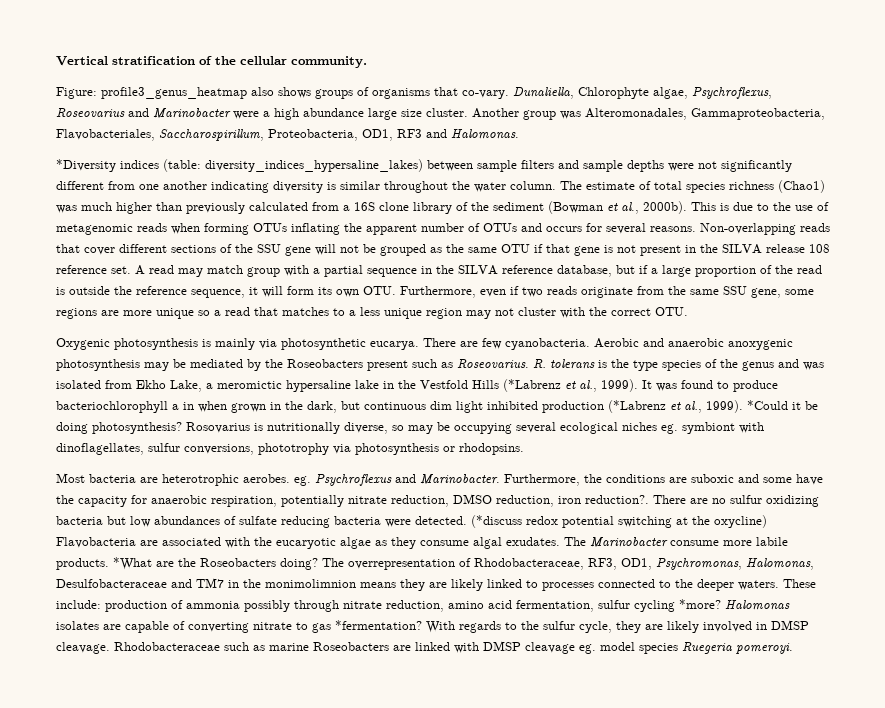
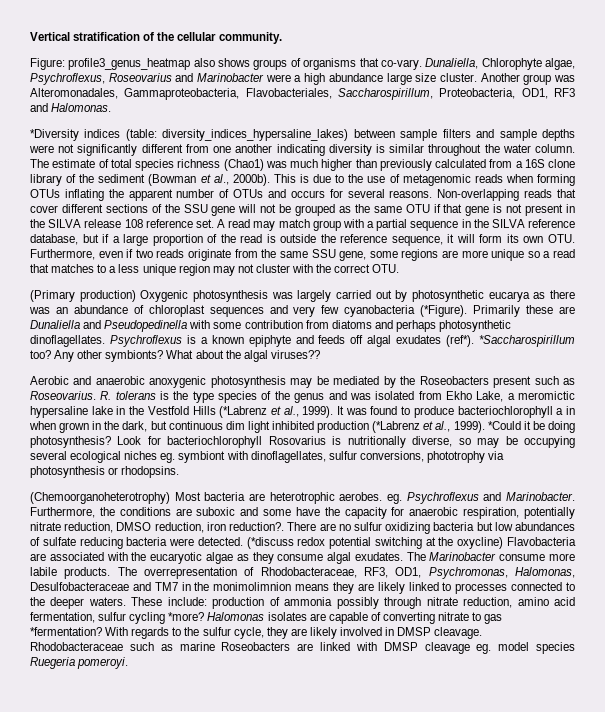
- Oxygenic photosynthesis is mainly via photosynthetic eucarya. There are few cyanobacteria. Aerobic and anaerobic anoxygenic photosynthesis may be mediated by the Roseobacters present such as Roseovarius.
+ (Primary production) Oxygenic photosynthesis was largely carried out by photosynthetic eucarya as there was an abundance of chloroplast sequences and very few cyanobacteria (*Figure). Primarily these are Dunaliella and Pseudopedinella with some contribution from diatoms and perhaps photosynthetic dinoflagellates. Psychroflexus is a known epiphyte and feeds off algal exudates (ref*). *Saccharospirillum too? Any other symbionts? What about the algal viruses??
+ Aerobic and anaerobic anoxygenic photosynthesis may be mediated by the Roseobacters present such as Roseovarius.
- Rosovarius is nutritionally diverse, so may be occupying several ecological niches eg. symbiont with dinoflagellates, sulfur conversions, phototrophy via photosynthesis or rhodopsins.
+ Look for bacteriochlorophyll Rosovarius is nutritionally diverse, so may be occupying several ecological niches eg. symbiont with dinoflagellates, sulfur conversions, phototrophy via photosynthesis or rhodopsins.
- Most bacteria are heterotrophic aerobes. eg. Psychroflexus and Marinobacter.
+ (Chemoorganoheterotrophy) Most bacteria are heterotrophic aerobes. eg. Psychroflexus and Marinobacter.
- *What are the Roseobacters doing?

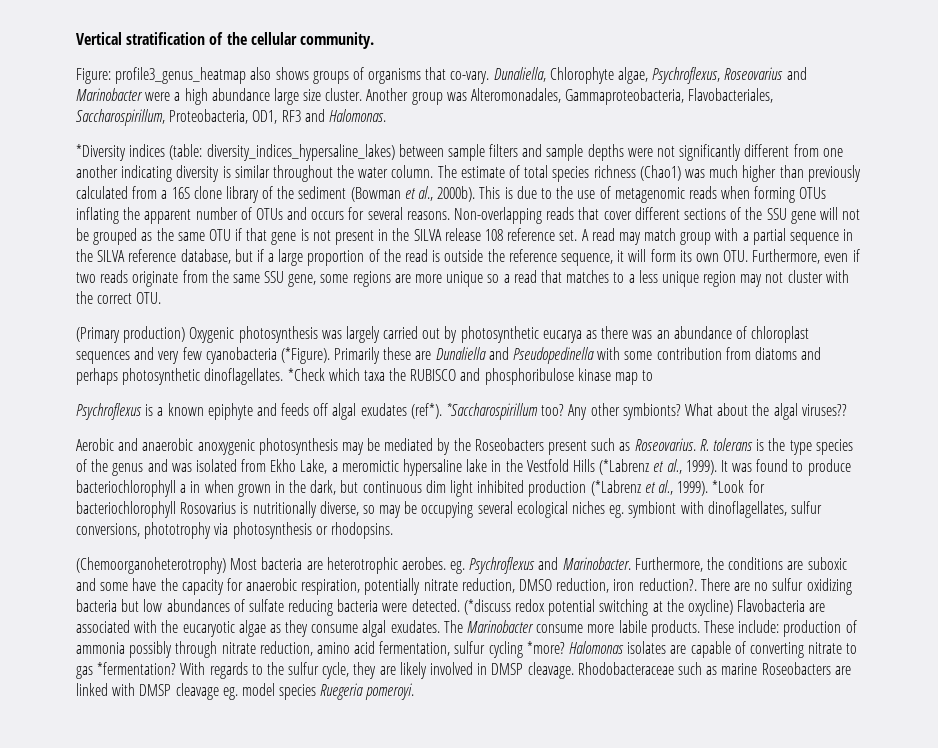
- Primarily these are Dunaliella and Pseudopedinella with some contribution from diatoms and perhaps photosynthetic dinoflagellates. Psychroflexus is a known epiphyte and feeds off algal exudates (ref*).
+ Primarily these are Dunaliella and Pseudopedinella with some contribution from diatoms and perhaps photosynthetic dinoflagellates. *Check which taxa the RUBISCO and phosphoribulose kinase map to
+ Psychroflexus is a known epiphyte and feeds off algal exudates (ref*).
- *Could it be doing photosynthesis? Look for bacteriochlorophyll Rosovarius is nutritionally diverse, so may be occupying several ecological niches eg. symbiont with dinoflagellates, sulfur conversions, phototrophy via photosynthesis or rhodopsins.
+ *Look for bacteriochlorophyll Rosovarius is nutritionally diverse, so may be occupying several ecological niches eg. symbiont with dinoflagellates, sulfur conversions, phototrophy via photosynthesis or rhodopsins.
- The overrepresentation of Rhodobacteraceae, RF3, OD1, Psychromonas, Halomonas, Desulfobacteraceae and TM7 in the monimolimnion means they are likely linked to processes connected to the deeper waters.

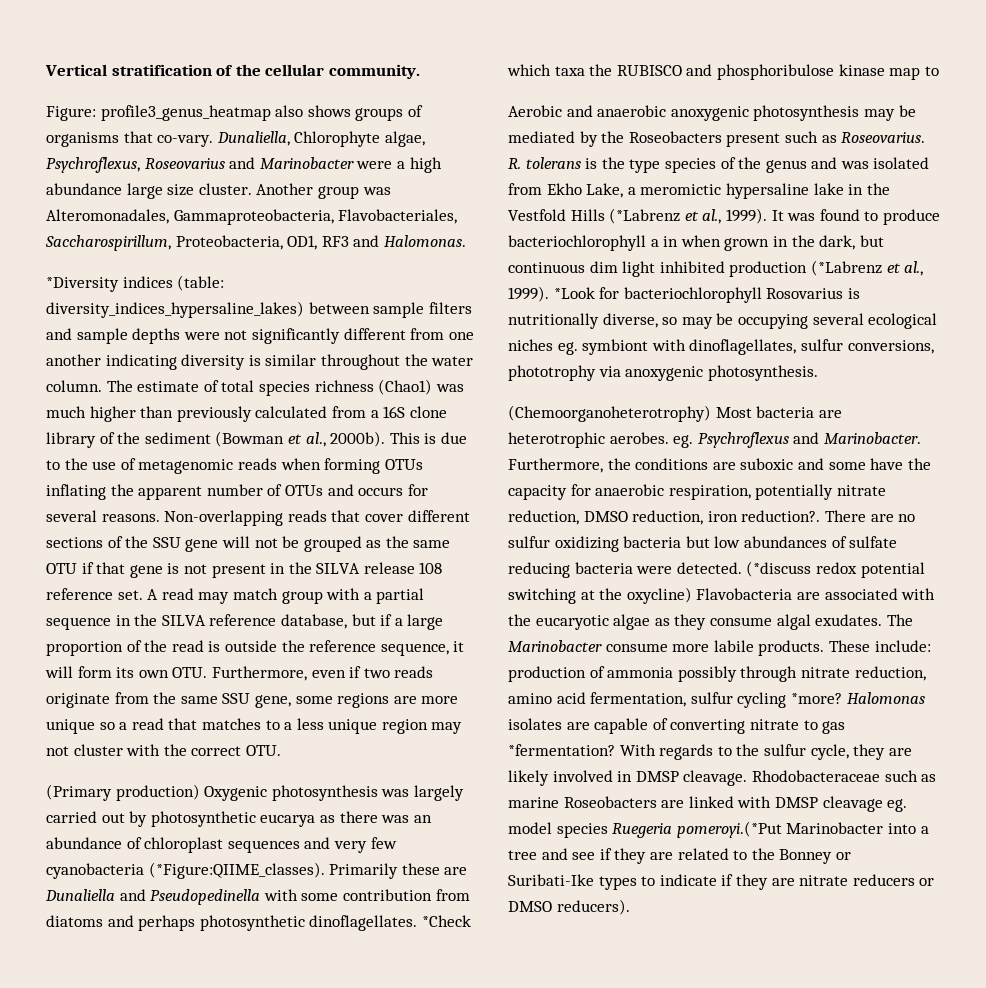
- (Primary production) Oxygenic photosynthesis was largely carried out by photosynthetic eucarya as there was an abundance of chloroplast sequences and very few cyanobacteria (*Figure).
+ (Primary production) Oxygenic photosynthesis was largely carried out by photosynthetic eucarya as there was an abundance of chloroplast sequences and very few cyanobacteria (*Figure:QIIME_classes).
- Psychroflexus is a known epiphyte and feeds off algal exudates (ref*). *Saccharospirillum too? Any other symbionts? What about the algal viruses??
- *Look for bacteriochlorophyll Rosovarius is nutritionally diverse, so may be occupying several ecological niches eg. symbiont with dinoflagellates, sulfur conversions, phototrophy via photosynthesis or rhodopsins.
+ *Look for bacteriochlorophyll Rosovarius is nutritionally diverse, so may be occupying several ecological niches eg. symbiont with dinoflagellates, sulfur conversions, phototrophy via anoxygenic photosynthesis.
- Rhodobacteraceae such as marine Roseobacters are linked with DMSP cleavage eg. model species Ruegeria pomeroyi.
+ Rhodobacteraceae such as marine Roseobacters are linked with DMSP cleavage eg. model species Ruegeria pomeroyi.(*Put Marinobacter into a tree and see if they are related to the Bonney or Suribati-Ike types to indicate if they are nitrate reducers or DMSO reducers).

